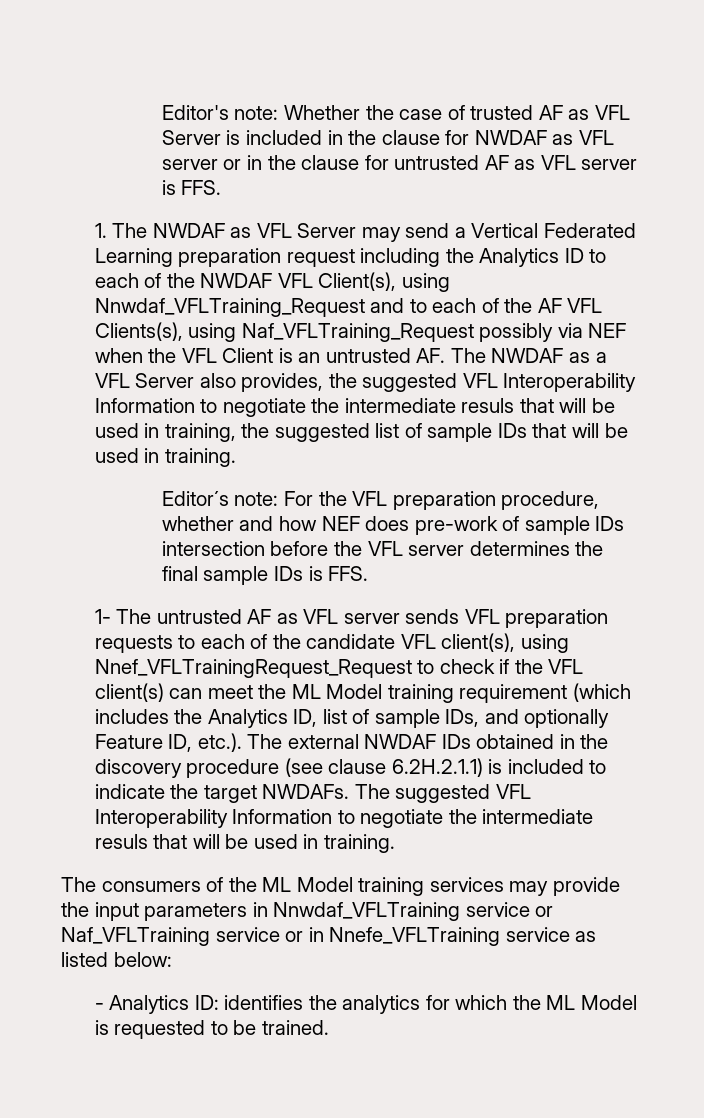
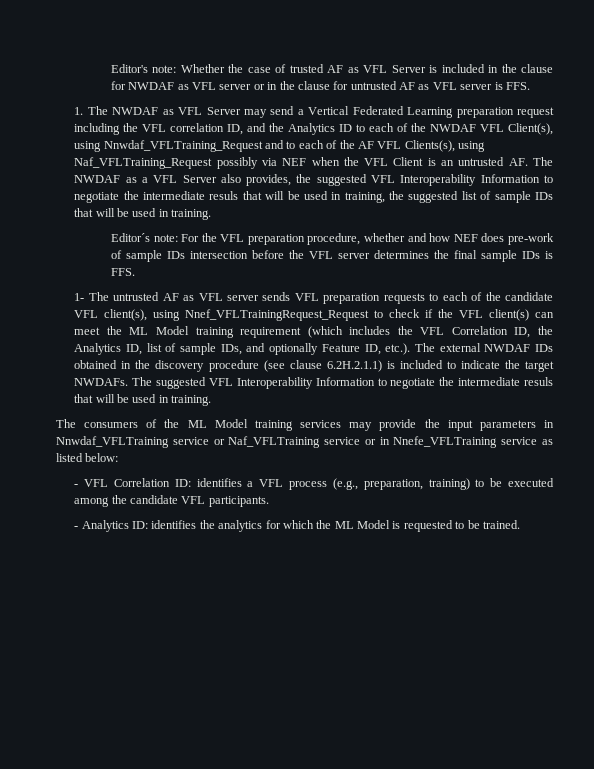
- 1. The NWDAF as VFL Server may send a Vertical Federated Learning preparation request including the Analytics ID to each of the NWDAF VFL Client(s), using Nnwdaf_VFLTraining_Request and to each of the AF VFL Clients(s), using Naf_VFLTraining_Request possibly via NEF when the VFL Client is an untrusted AF. The NWDAF as a VFL Server also provides, the suggested VFL Interoperability Information to negotiate the intermediate resuls that will be used in training, the suggested list of sample IDs that will be used in training.
+ 1. The NWDAF as VFL Server may send a Vertical Federated Learning preparation request including the VFL correlation ID, and the Analytics ID to each of the NWDAF VFL Client(s), using Nnwdaf_VFLTraining_Request and to each of the AF VFL Clients(s), using Naf_VFLTraining_Request possibly via NEF when the VFL Client is an untrusted AF. The NWDAF as a VFL Server also provides, the suggested VFL Interoperability Information to negotiate the intermediate resuls that will be used in training, the suggested list of sample IDs that will be used in training.
- 1- The untrusted AF as VFL server sends VFL preparation requests to each of the candidate VFL client(s), using Nnef_VFLTrainingRequest_Request to check if the VFL client(s) can meet the ML Model training requirement (which includes the Analytics ID, list of sample IDs, and optionally Feature ID, etc.). The external NWDAF IDs obtained in the discovery procedure (see clause 6.2H.2.1.1) is included to indicate the target NWDAFs.
+ 1- The untrusted AF as VFL server sends VFL preparation requests to each of the candidate VFL client(s), using Nnef_VFLTrainingRequest_Request to check if the VFL client(s) can meet the ML Model training requirement (which includes the VFL Correlation ID, the Analytics ID, list of sample IDs, and optionally Feature ID, etc.). The external NWDAF IDs obtained in the discovery procedure (see clause 6.2H.2.1.1) is included to indicate the target NWDAFs.
+ - VFL Correlation ID: identifies a VFL process (e.g., preparation, training) to be executed among the candidate VFL participants.

